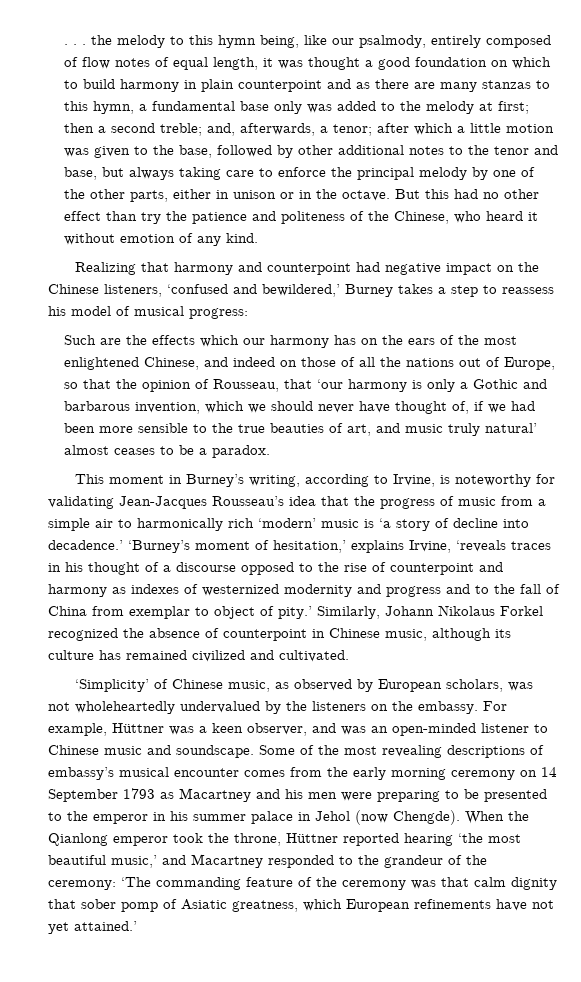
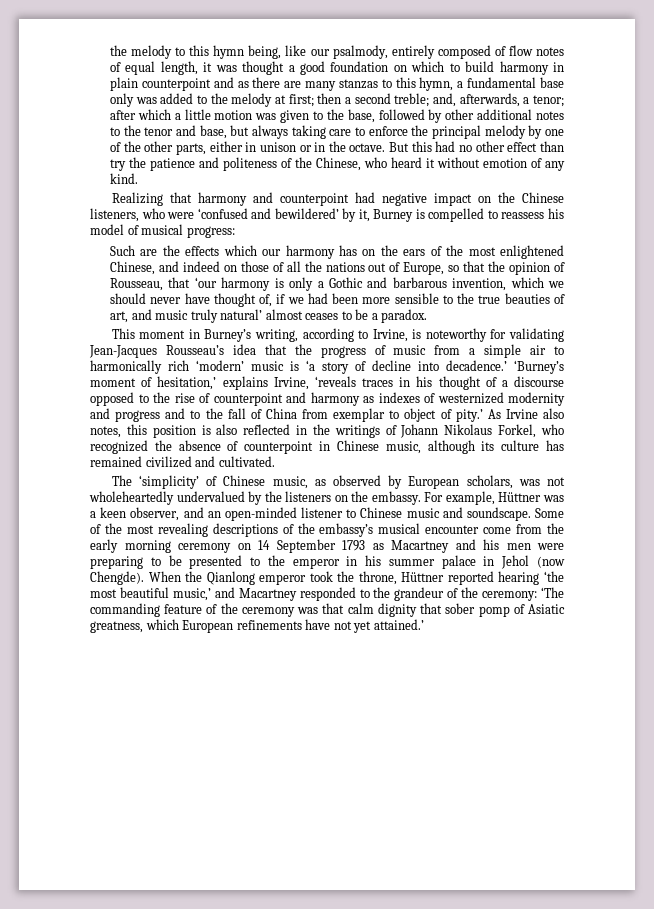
- . . . the melody to this hymn being, like our psalmody, entirely composed of flow notes of equal length, it was thought a good foundation on which to build harmony in plain counterpoint and as there are many stanzas to this hymn, a fundamental base only was added to the melody at first;
+ the melody to this hymn being, like our psalmody, entirely composed of flow notes of equal length, it was thought a good foundation on which to build harmony in plain counterpoint and as there are many stanzas to this hymn, a fundamental base only was added to the melody at first;
- Realizing that harmony and counterpoint had negative impact on the Chinese listeners, ‘confused and bewildered,’ Burney takes a step to reassess his model of musical progress:
+ Realizing that harmony and counterpoint had negative impact on the Chinese listeners, who were ‘confused and bewildered’ by it, Burney is compelled to reassess his model of musical progress:
- Similarly, Johann Nikolaus Forkel recognized the absence of counterpoint in Chinese music, although its culture has remained civilized and cultivated.
+ As Irvine also notes, this position is also reflected in the writings of Johann Nikolaus Forkel, who recognized the absence of counterpoint in Chinese music, although its culture has remained civilized and cultivated.
- ‘Simplicity’ of Chinese music, as observed by European scholars, was not wholeheartedly undervalued by the listeners on the embassy.
+ The ‘simplicity’ of Chinese music, as observed by European scholars, was not wholeheartedly undervalued by the listeners on the embassy.
- For example, Hüttner was a keen observer, and was an open-minded listener to Chinese music and soundscape.
+ For example, Hüttner was a keen observer, and an open-minded listener to Chinese music and soundscape.
- Some of the most revealing descriptions of embassy’s musical encounter comes from the early morning ceremony on 14 September 1793 as Macartney and his men were preparing to be presented to the emperor in his summer palace in Jehol (now Chengde).
+ Some of the most revealing descriptions of the embassy’s musical encounter come from the early morning ceremony on 14 September 1793 as Macartney and his men were preparing to be presented to the emperor in his summer palace in Jehol (now Chengde).

